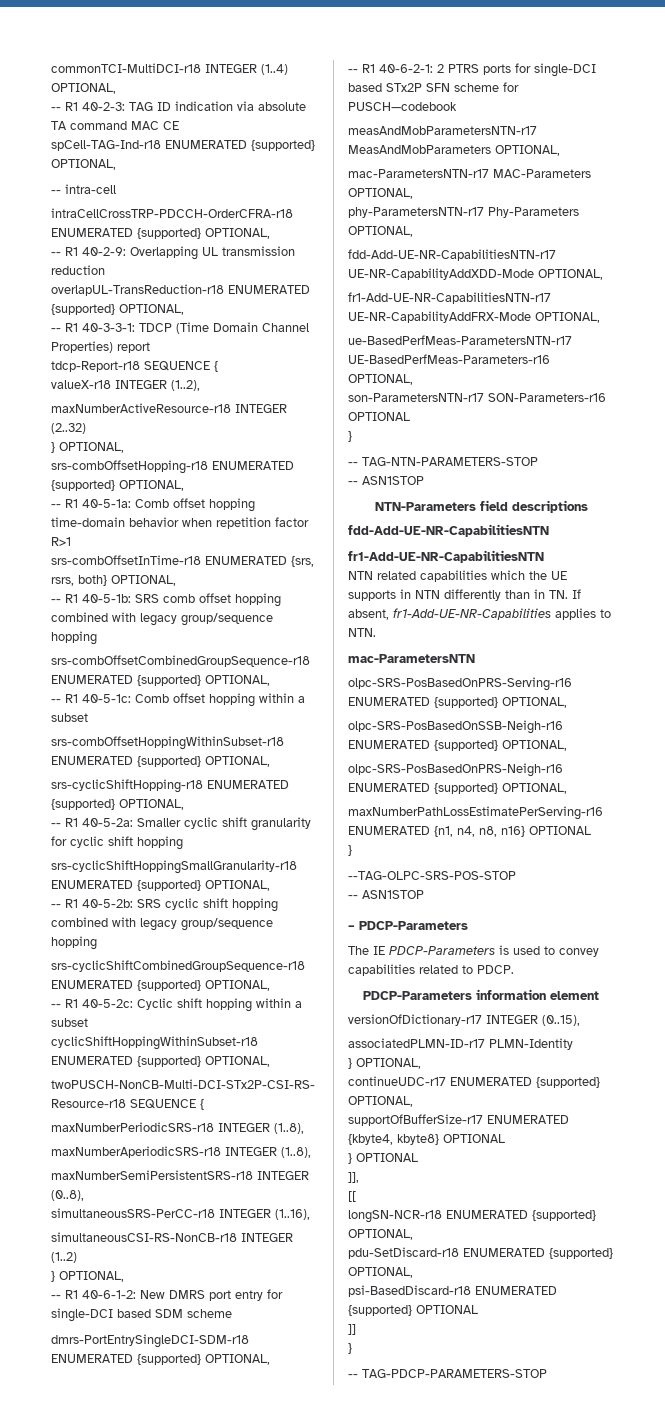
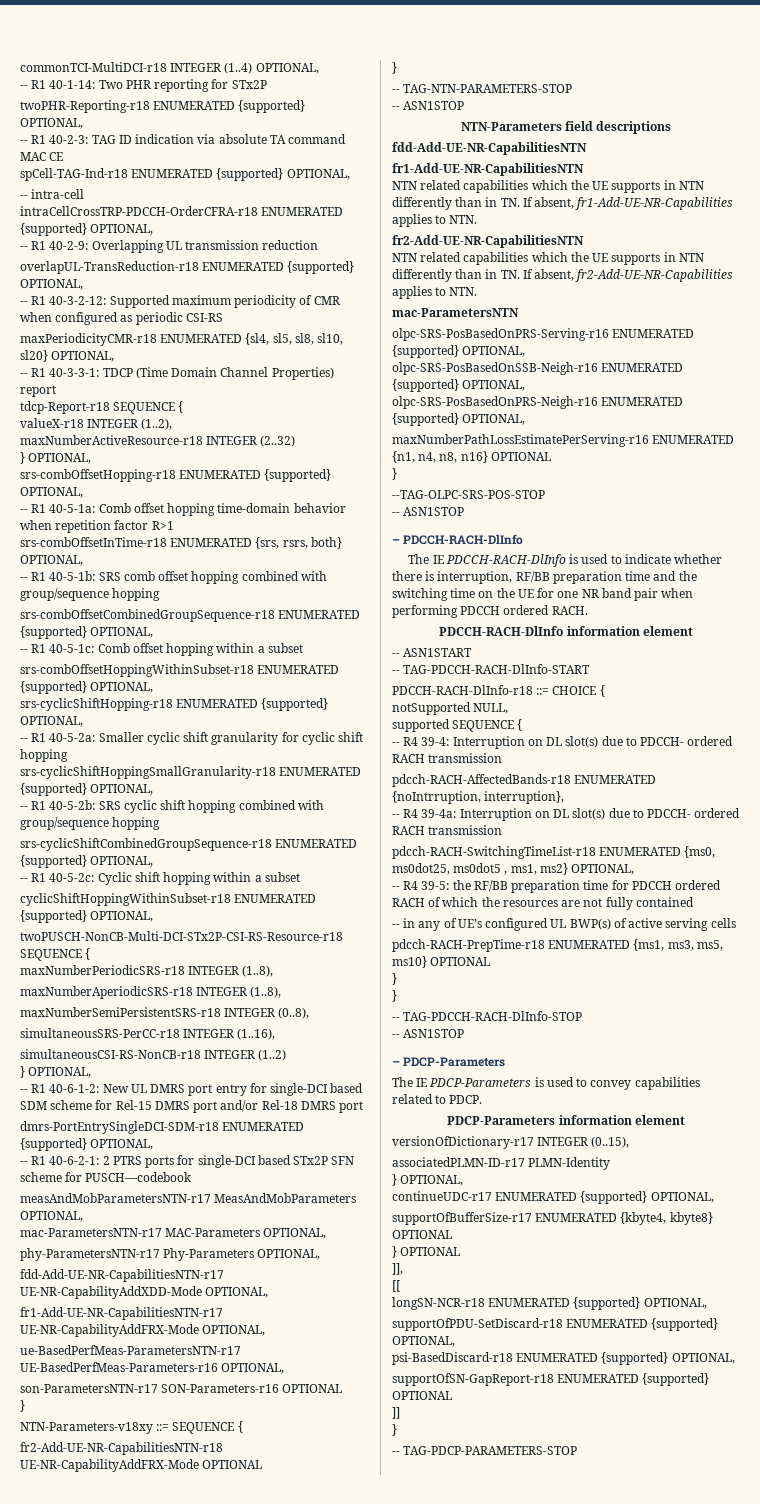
+ -- R1 40-1-14: Two PHR reporting for STx2P
+ twoPHR-Reporting-r18 ENUMERATED {supported} OPTIONAL,
+ -- R1 40-3-2-12: Supported maximum periodicity of CMR when configured as periodic CSI-RS
+ maxPeriodicityCMR-r18 ENUMERATED {sl4, sl5, sl8, sl10, sl20} OPTIONAL,
- -- R1 40-5-1b: SRS comb offset hopping combined with legacy group/sequence hopping
+ -- R1 40-5-1b: SRS comb offset hopping combined with group/sequence hopping
- -- R1 40-5-2b: SRS cyclic shift hopping combined with legacy group/sequence hopping
+ -- R1 40-5-2b: SRS cyclic shift hopping combined with group/sequence hopping
- -- R1 40-6-1-2: New DMRS port entry for single-DCI based SDM scheme
+ -- R1 40-6-1-2: New UL DMRS port entry for single-DCI based SDM scheme for Rel-15 DMRS port and/or Rel-18 DMRS port
+ NTN-Parameters-v18xy ::= SEQUENCE {
+ fr2-Add-UE-NR-CapabilitiesNTN-r18 UE-NR-CapabilityAddFRX-Mode OPTIONAL
+ }
+ fr2-Add-UE-NR-CapabilitiesNTN
+ NTN related capabilities which the UE supports in NTN differently than in TN. If absent, fr2-Add-UE-NR-Capabilities applies to NTN.
+ – PDCCH-RACH-DlInfo
+ The IE PDCCH-RACH-DlInfo is used to indicate whether there is interruption, RF/BB preparation time and the switching time on the UE for one NR band pair when performing PDCCH ordered RACH.
+ PDCCH-RACH-DlInfo information element
+ -- ASN1START
+ -- TAG-PDCCH-RACH-DlInfo-START
+ PDCCH-RACH-DlInfo-r18 ::= CHOICE {
+ notSupported NULL,
+ supported SEQUENCE {
+ -- R4 39-4: Interruption on DL slot(s) due to PDCCH- ordered RACH transmission
+ pdcch-RACH-AffectedBands-r18 ENUMERATED {noIntrruption, interruption},
+ -- R4 39-4a: Interruption on DL slot(s) due to PDCCH- ordered RACH transmission
+ pdcch-RACH-SwitchingTimeList-r18 ENUMERATED {ms0, ms0dot25, ms0dot5 , ms1, ms2} OPTIONAL,
+ -- R4 39-5: the RF/BB preparation time for PDCCH ordered RACH of which the resources are not fully contained
+ -- in any of UE’s configured UL BWP(s) of active serving cells
+ pdcch-RACH-PrepTime-r18 ENUMERATED {ms1, ms3, ms5, ms10} OPTIONAL
+ }
+ }
+ -- TAG-PDCCH-RACH-DlInfo-STOP
+ -- ASN1STOP
- pdu-SetDiscard-r18 ENUMERATED {supported} OPTIONAL,
+ supportOfPDU-SetDiscard-r18 ENUMERATED {supported} OPTIONAL,
- psi-BasedDiscard-r18 ENUMERATED {supported} OPTIONAL
+ psi-BasedDiscard-r18 ENUMERATED {supported} OPTIONAL,
+ supportOfSN-GapReport-r18 ENUMERATED {supported} OPTIONAL

